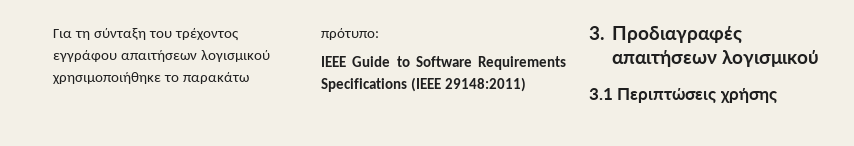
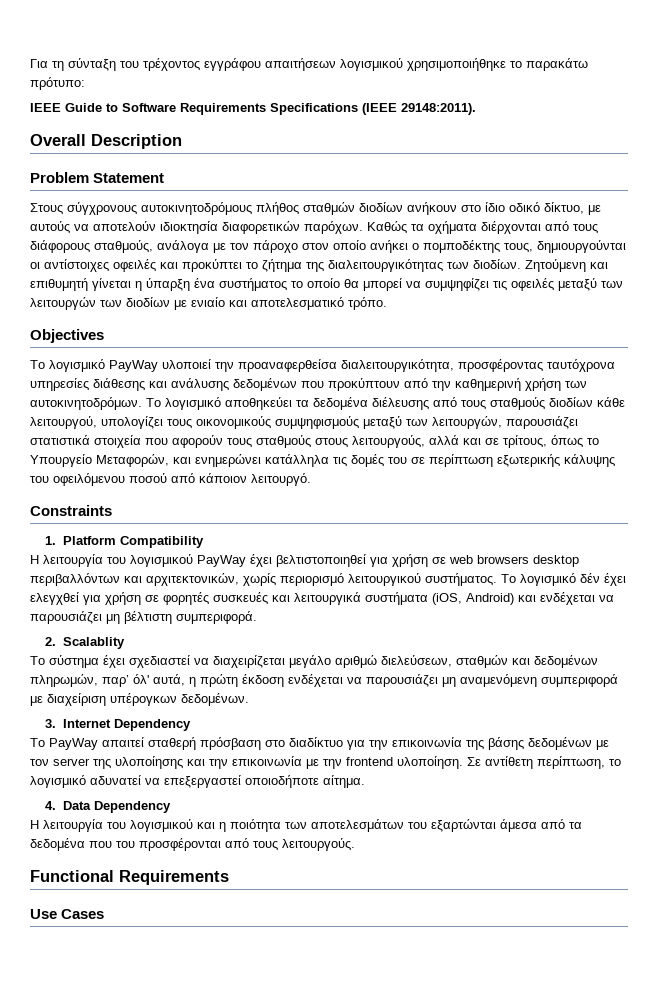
- IEEE Guide to Software Requirements Specifications (IEEE 29148:2011)
- 3. Προδιαγραφές απαιτήσεων λογισμικού
- 3.1 Περιπτώσεις χρήσης
+ IEEE Guide to Software Requirements Specifications (IEEE 29148:2011).
+ Overall Description
+ Problem Statement
+ Στους σύγχρονους αυτοκινητοδρόμους πλήθος σταθμών διοδίων ανήκουν στο ίδιο οδικό δίκτυο, με αυτούς να αποτελούν ιδιοκτησία διαφορετικών παρόχων. Καθώς τα οχήματα διέρχονται από τους διάφορους σταθμούς, ανάλογα με τον πάροχο στον οποίο ανήκει ο πομποδέκτης τους, δημιουργούνται οι αντίστοιχες οφειλές και προκύπτει το ζήτημα της διαλειτουργικότητας των διοδίων. Ζητούμενη και επιθυμητή γίνεται η ύπαρξη ένα συστήματος το οποίο θα μπορεί να συμψηφίζει τις οφειλές μεταξύ των λειτουργών των διοδίων με ενιαίο και αποτελεσματικό τρόπο.
+ Objectives
+ Το λογισμικό PayWay υλοποιεί την προαναφερθείσα διαλειτουργικότητα, προσφέροντας ταυτόχρονα υπηρεσίες διάθεσης και ανάλυσης δεδομένων που προκύπτουν από την καθημερινή χρήση των αυτοκινητοδρόμων. Το λογισμικό αποθηκεύει τα δεδομένα διέλευσης από τους σταθμούς διοδίων κάθε λειτουργού, υπολογίζει τους οικονομικούς συμψηφισμούς μεταξύ των λειτουργών, παρουσιάζει στατιστικά στοιχεία που αφορούν τους σταθμούς στους λειτουργούς, αλλά και σε τρίτους, όπως το Υπουργείο Μεταφορών, και ενημερώνει κατάλληλα τις δομές του σε περίπτωση εξωτερικής κάλυψης του οφειλόμενου ποσού από κάποιον λειτουργό.
+ Constraints
+ 1. Platform Compatibility
+ Η λειτουργία του λογισμικού PayWay έχει βελτιστοποιηθεί για χρήση σε web browsers desktop περιβαλλόντων και αρχιτεκτονικών, χωρίς περιορισμό λειτουργικού συστήματος. Το λογισμικό δέν έχει ελεγχθεί για χρήση σε φορητές συσκευές και λειτουργικά συστήματα (iOS, Android) και ενδέχεται να παρουσιάζει μη βέλτιστη συμπεριφορά.
+ 2. Scalablity
+ Το σύστημα έχει σχεδιαστεί να διαχειρίζεται μεγάλο αριθμώ διελεύσεων, σταθμών και δεδομένων πληρωμών, παρ’ όλ' αυτά, η πρώτη έκδοση ενδέχεται να παρουσιάζει μη αναμενόμενη συμπεριφορά με διαχείριση υπέρογκων δεδομένων.
+ 3. Internet Dependency
+ Το PayWay απαιτεί σταθερή πρόσβαση στο διαδίκτυο για την επικοινωνία της βάσης δεδομένων με τον server της υλοποίησης και την επικοινωνία με την frontend υλοποίηση. Σε αντίθετη περίπτωση, το λογισμικό αδυνατεί να επεξεργαστεί οποιοδήποτε αίτημα.
+ 4. Data Dependency
+ Η λειτουργία του λογισμικού και η ποιότητα των αποτελεσμάτων του εξαρτώνται άμεσα από τα δεδομένα που του προσφέρονται από τους λειτουργούς.
+ Functional Requirements
+ Use Cases

